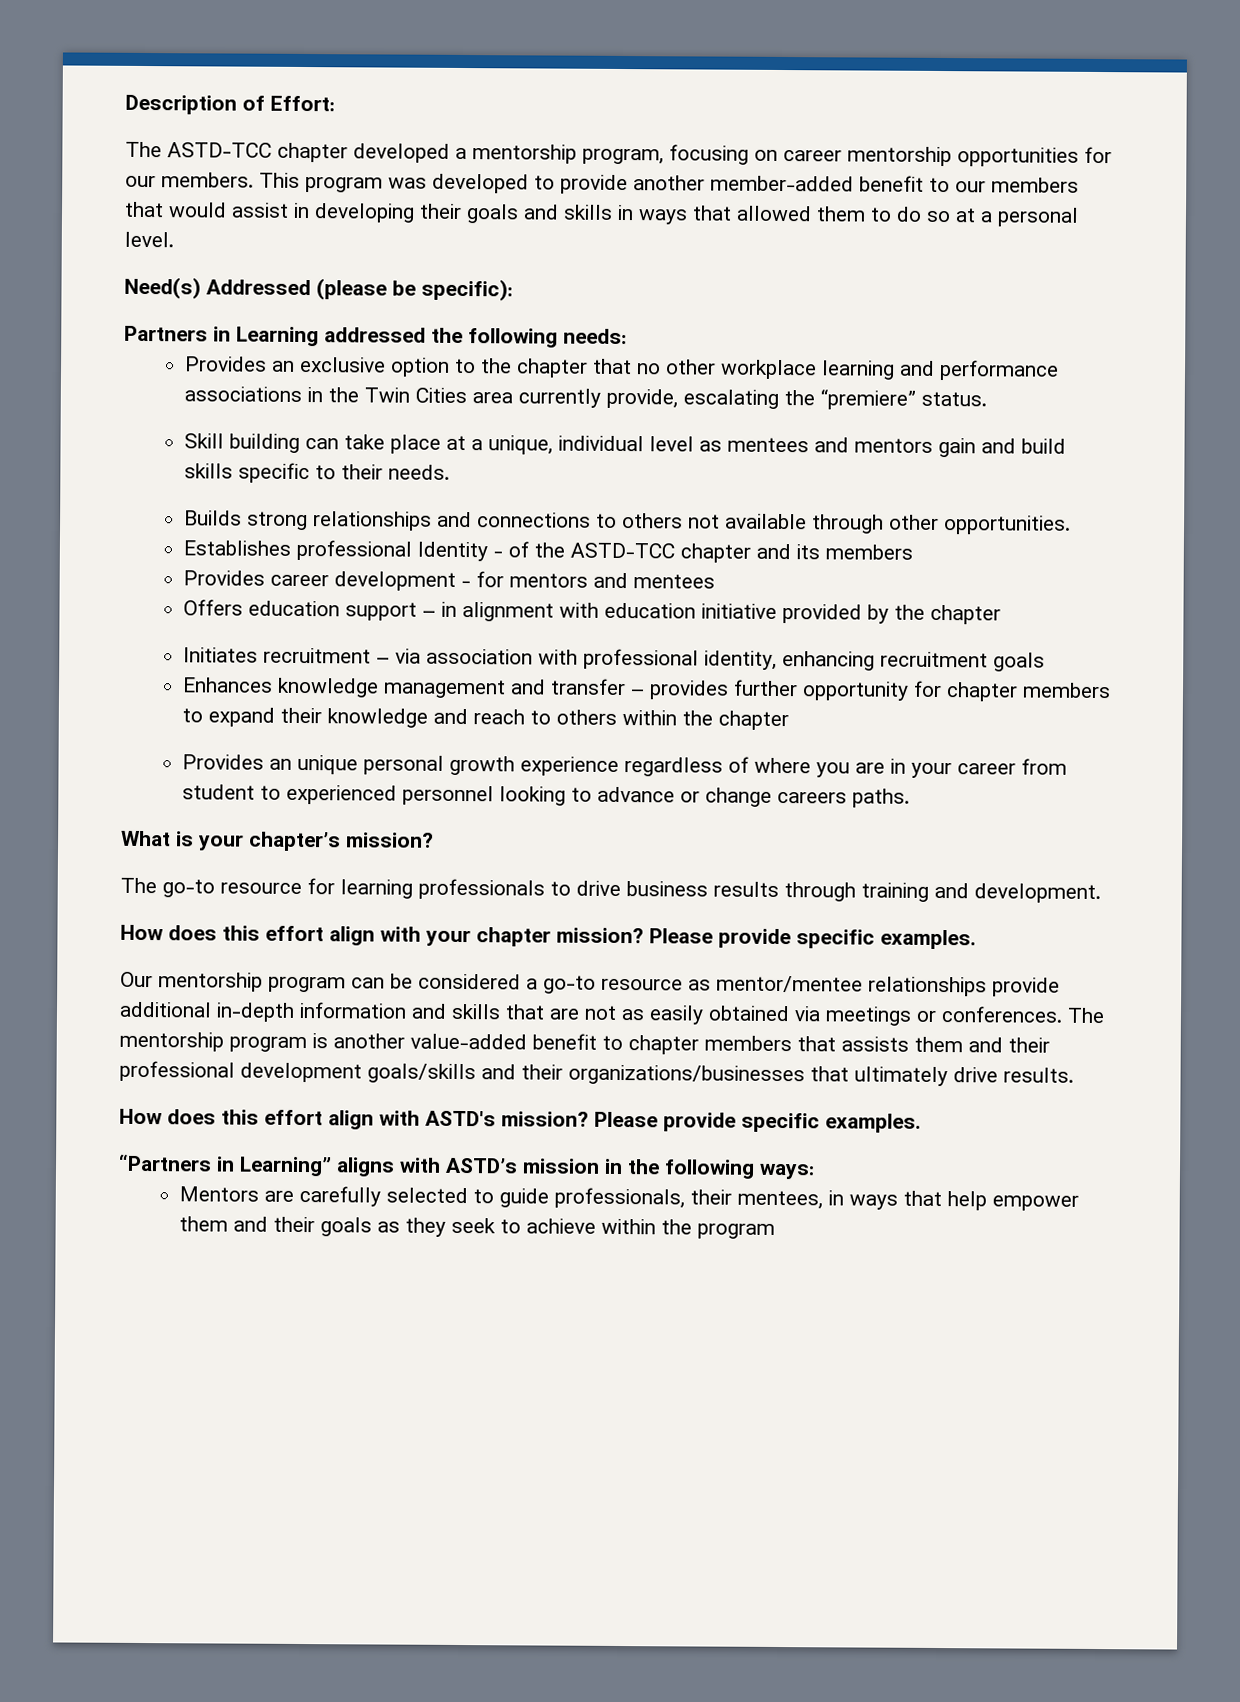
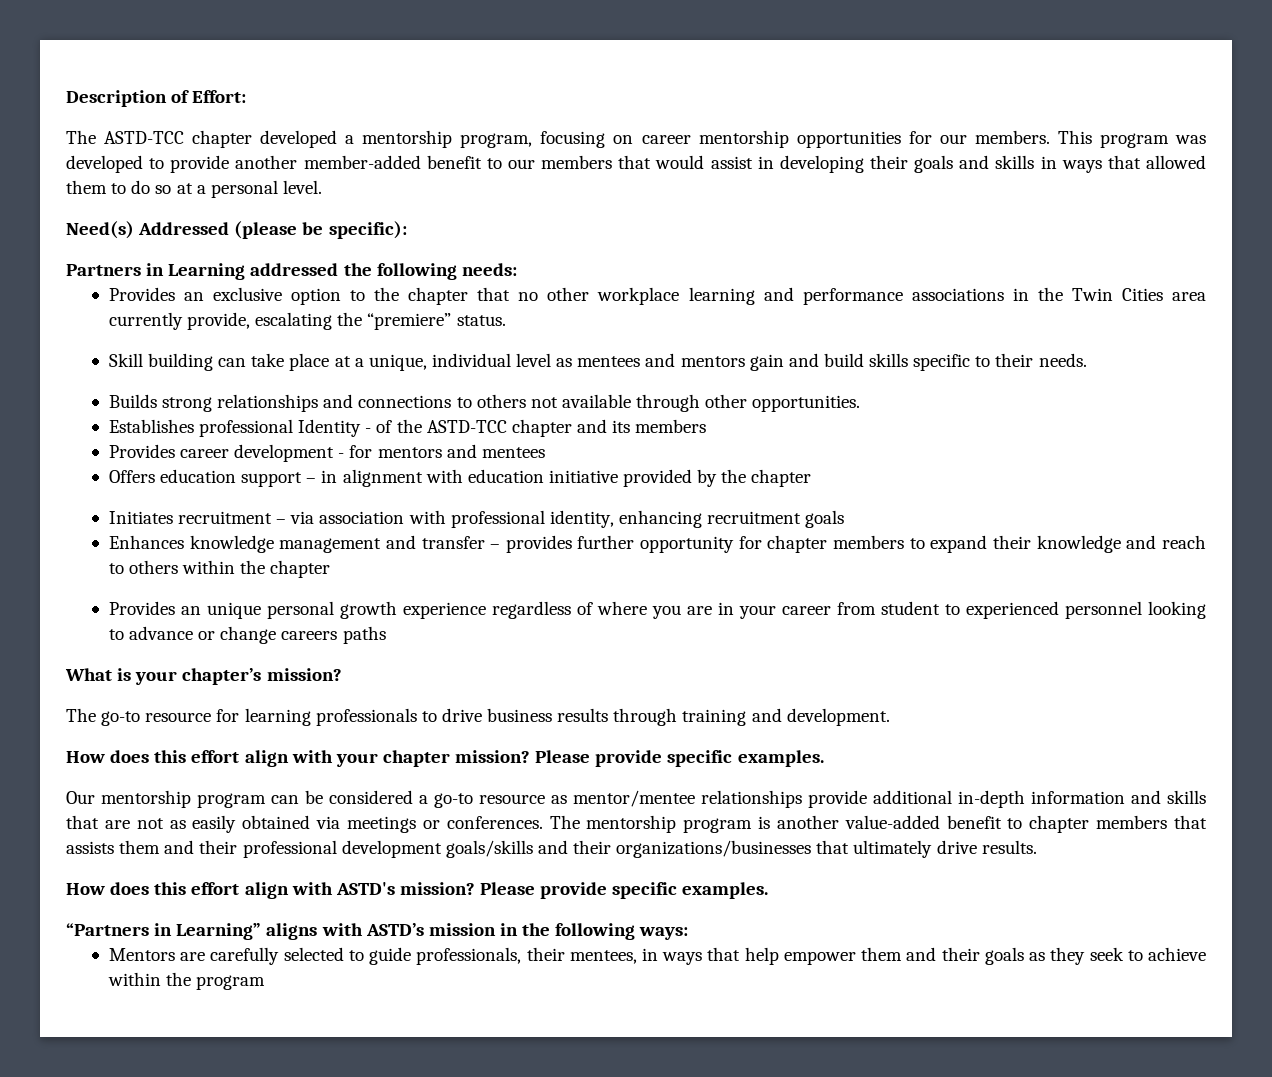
- Provides an unique personal growth experience regardless of where you are in your career from student to experienced personnel looking to advance or change careers paths.
+ Provides an unique personal growth experience regardless of where you are in your career from student to experienced personnel looking to advance or change careers paths

